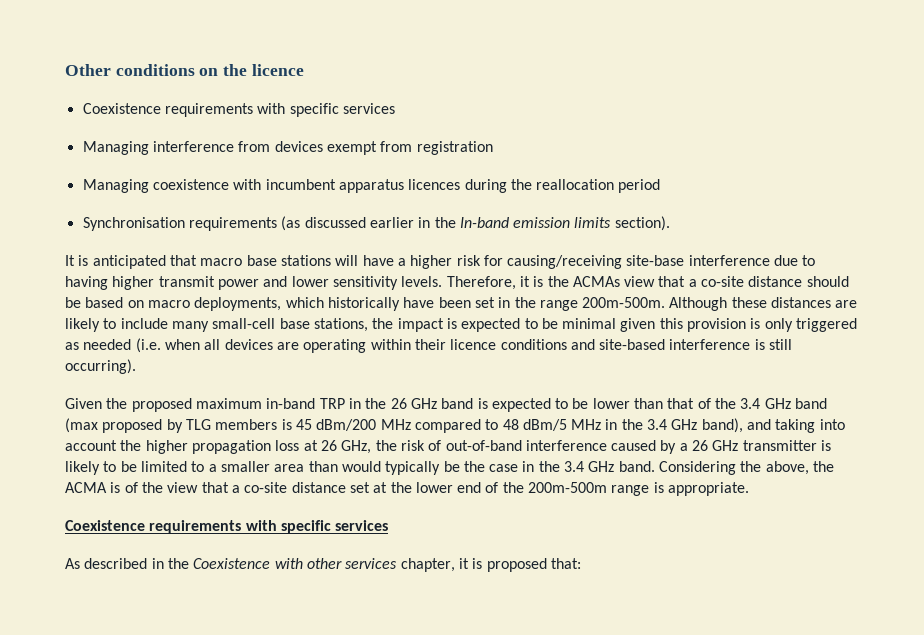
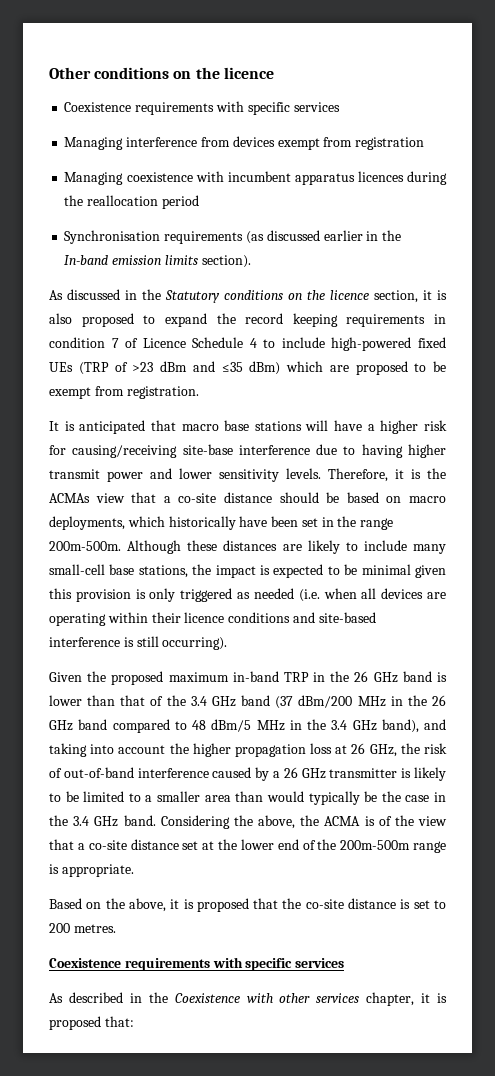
+ As discussed in the Statutory conditions on the licence section, it is also proposed to expand the record keeping requirements in condition 7 of Licence Schedule 4 to include high-powered fixed UEs (TRP of >23 dBm and ≤35 dBm) which are proposed to be exempt from registration.
- Given the proposed maximum in-band TRP in the 26 GHz band is expected to be lower than that of the 3.4 GHz band (max proposed by TLG members is 45 dBm/200 MHz compared to 48 dBm/5 MHz in the 3.4 GHz band), and taking into account the higher propagation loss at 26 GHz, the risk of out-of-band interference caused by a 26 GHz transmitter is likely to be limited to a smaller area than would typically be the case in the 3.4 GHz band.
+ Given the proposed maximum in-band TRP in the 26 GHz band is lower than that of the 3.4 GHz band (37 dBm/200 MHz in the 26 GHz band compared to 48 dBm/5 MHz in the 3.4 GHz band), and taking into account the higher propagation loss at 26 GHz, the risk of out-of-band interference caused by a 26 GHz transmitter is likely to be limited to a smaller area than would typically be the case in the 3.4 GHz band.
+ Based on the above, it is proposed that the co-site distance is set to 200 metres.

